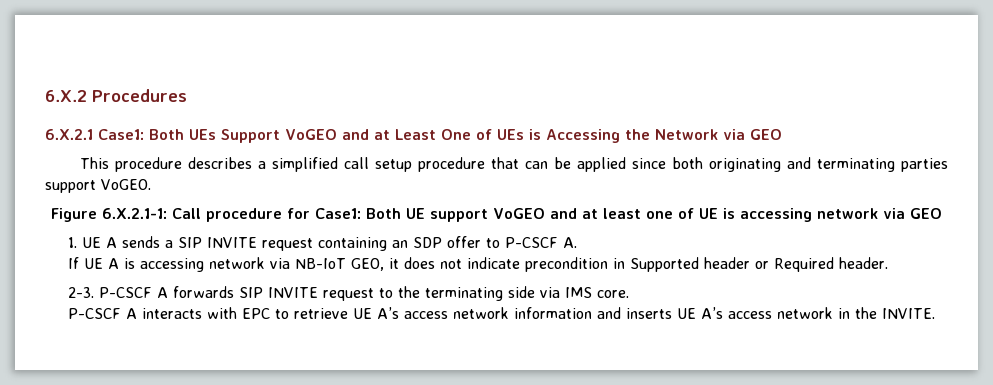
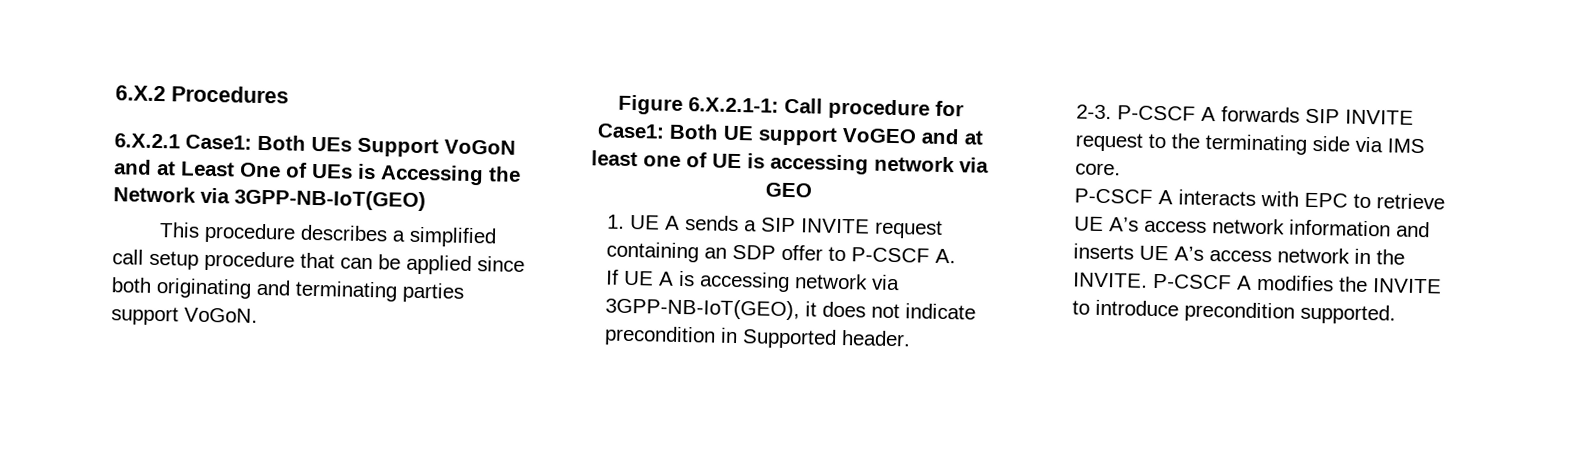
- 6.X.2.1 Case1: Both UEs Support VoGEO and at Least One of UEs is Accessing the Network via GEO
+ 6.X.2.1 Case1: Both UEs Support VoGoN and at Least One of UEs is Accessing the Network via 3GPP-NB-IoT(GEO)
- This procedure describes a simplified call setup procedure that can be applied since both originating and terminating parties support VoGEO.
+ This procedure describes a simplified call setup procedure that can be applied since both originating and terminating parties support VoGoN.
- If UE A is accessing network via NB-IoT GEO, it does not indicate precondition in Supported header or Required header.
+ If UE A is accessing network via 3GPP-NB-IoT(GEO), it does not indicate precondition in Supported header.
+ P-CSCF A modifies the INVITE to introduce precondition supported.

